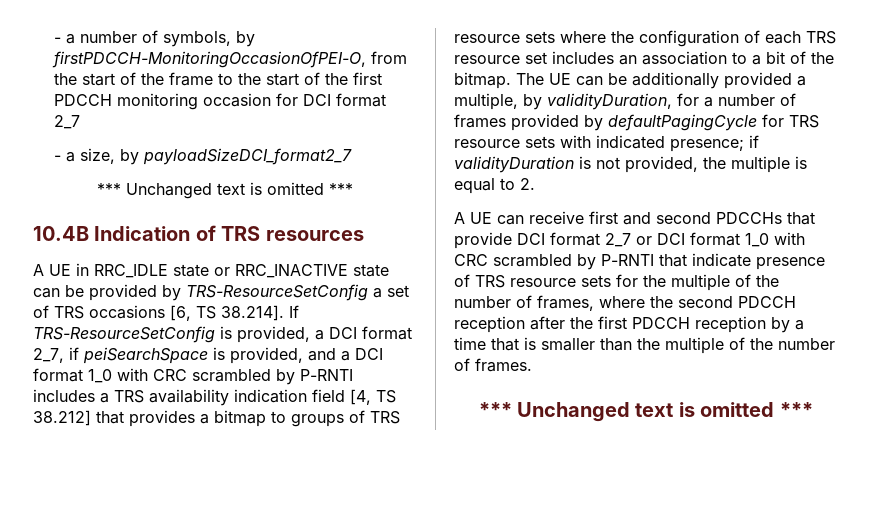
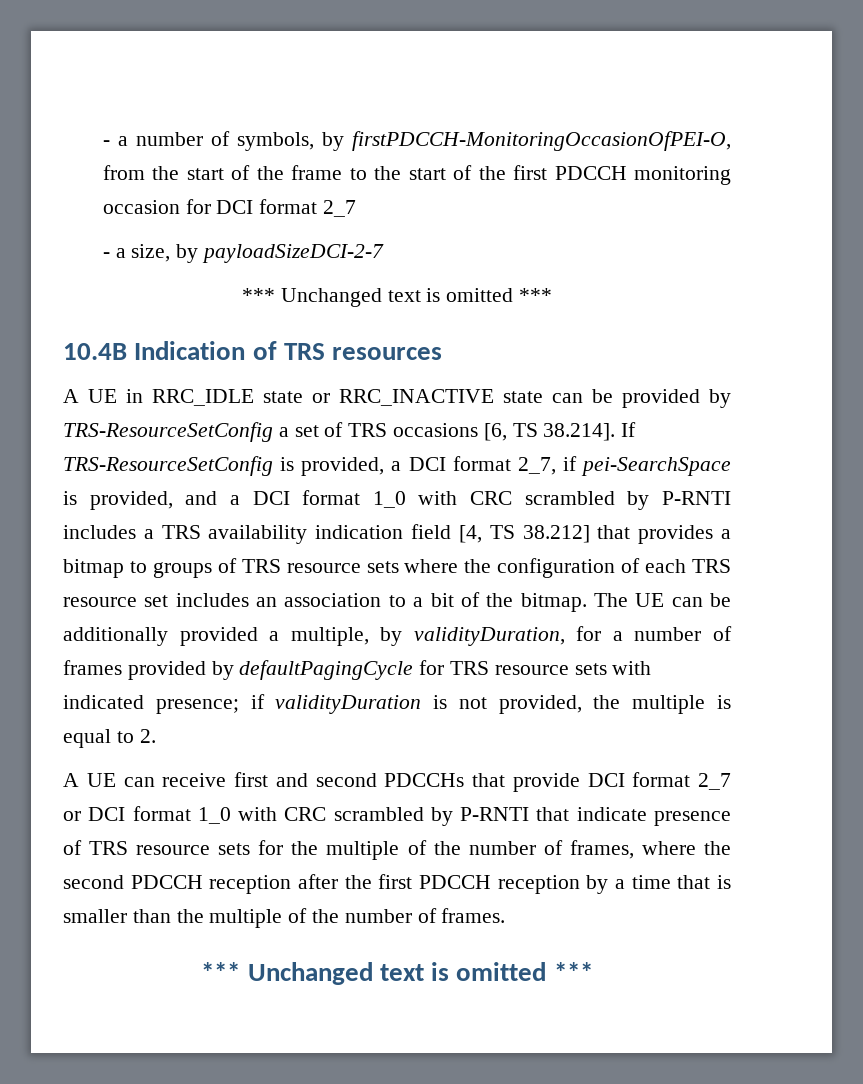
- - a size, by payloadSizeDCI_format2_7
+ - a size, by payloadSizeDCI-2-7
- A UE in RRC_IDLE state or RRC_INACTIVE state can be provided by TRS-ResourceSetConfig a set of TRS occasions [6, TS 38.214]. If TRS-ResourceSetConfig is provided, a DCI format 2_7, if peiSearchSpace is provided, and a DCI format 1_0 with CRC scrambled by P-RNTI includes a TRS availability indication field [4, TS 38.212] that provides a bitmap to groups of TRS resource sets where the configuration of each TRS resource set includes an association to a bit of the bitmap.
+ A UE in RRC_IDLE state or RRC_INACTIVE state can be provided by TRS-ResourceSetConfig a set of TRS occasions [6, TS 38.214]. If TRS-ResourceSetConfig is provided, a DCI format 2_7, if pei-SearchSpace is provided, and a DCI format 1_0 with CRC scrambled by P-RNTI includes a TRS availability indication field [4, TS 38.212] that provides a bitmap to groups of TRS resource sets where the configuration of each TRS resource set includes an association to a bit of the bitmap.

